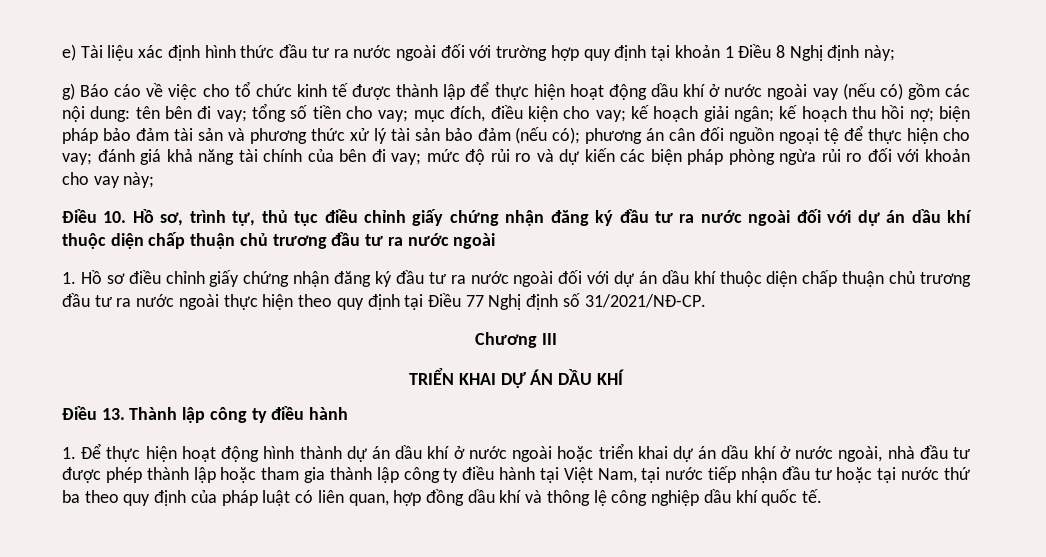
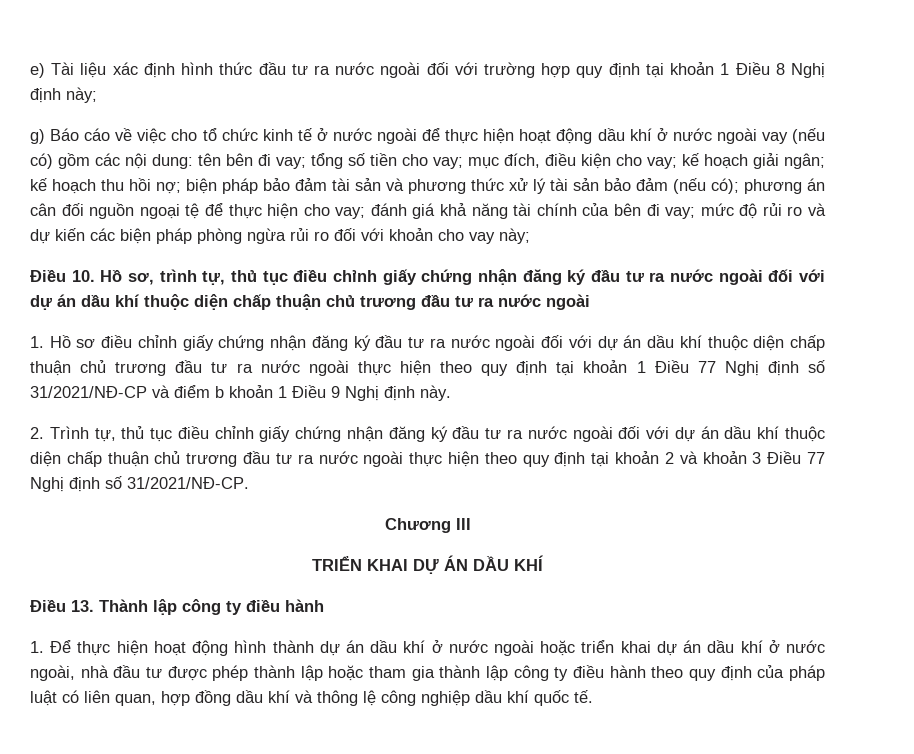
- g) Báo cáo về việc cho tổ chức kinh tế được thành lập để thực hiện hoạt động dầu khí ở nước ngoài vay (nếu có) gồm các nội dung:
+ g) Báo cáo về việc cho tổ chức kinh tế ở nước ngoài để thực hiện hoạt động dầu khí ở nước ngoài vay (nếu có) gồm các nội dung:
- 1. Hồ sơ điều chỉnh giấy chứng nhận đăng ký đầu tư ra nước ngoài đối với dự án dầu khí thuộc diện chấp thuận chủ trương đầu tư ra nước ngoài thực hiện theo quy định tại Điều 77 Nghị định số 31/2021/NĐ-CP.
+ 1. Hồ sơ điều chỉnh giấy chứng nhận đăng ký đầu tư ra nước ngoài đối với dự án dầu khí thuộc diện chấp thuận chủ trương đầu tư ra nước ngoài thực hiện theo quy định tại khoản 1 Điều 77 Nghị định số 31/2021/NĐ-CP và điểm b khoản 1 Điều 9 Nghị định này.
+ 2. Trình tự, thủ tục điều chỉnh giấy chứng nhận đăng ký đầu tư ra nước ngoài đối với dự án dầu khí thuộc diện chấp thuận chủ trương đầu tư ra nước ngoài thực hiện theo quy định tại khoản 2 và khoản 3 Điều 77 Nghị định số 31/2021/NĐ-CP.
- 1. Để thực hiện hoạt động hình thành dự án dầu khí ở nước ngoài hoặc triển khai dự án dầu khí ở nước ngoài, nhà đầu tư được phép thành lập hoặc tham gia thành lập công ty điều hành tại Việt Nam, tại nước tiếp nhận đầu tư hoặc tại nước thứ ba theo quy định của pháp luật có liên quan, hợp đồng dầu khí và thông lệ công nghiệp dầu khí quốc tế.
+ 1. Để thực hiện hoạt động hình thành dự án dầu khí ở nước ngoài hoặc triển khai dự án dầu khí ở nước ngoài, nhà đầu tư được phép thành lập hoặc tham gia thành lập công ty điều hành theo quy định của pháp luật có liên quan, hợp đồng dầu khí và thông lệ công nghiệp dầu khí quốc tế.

